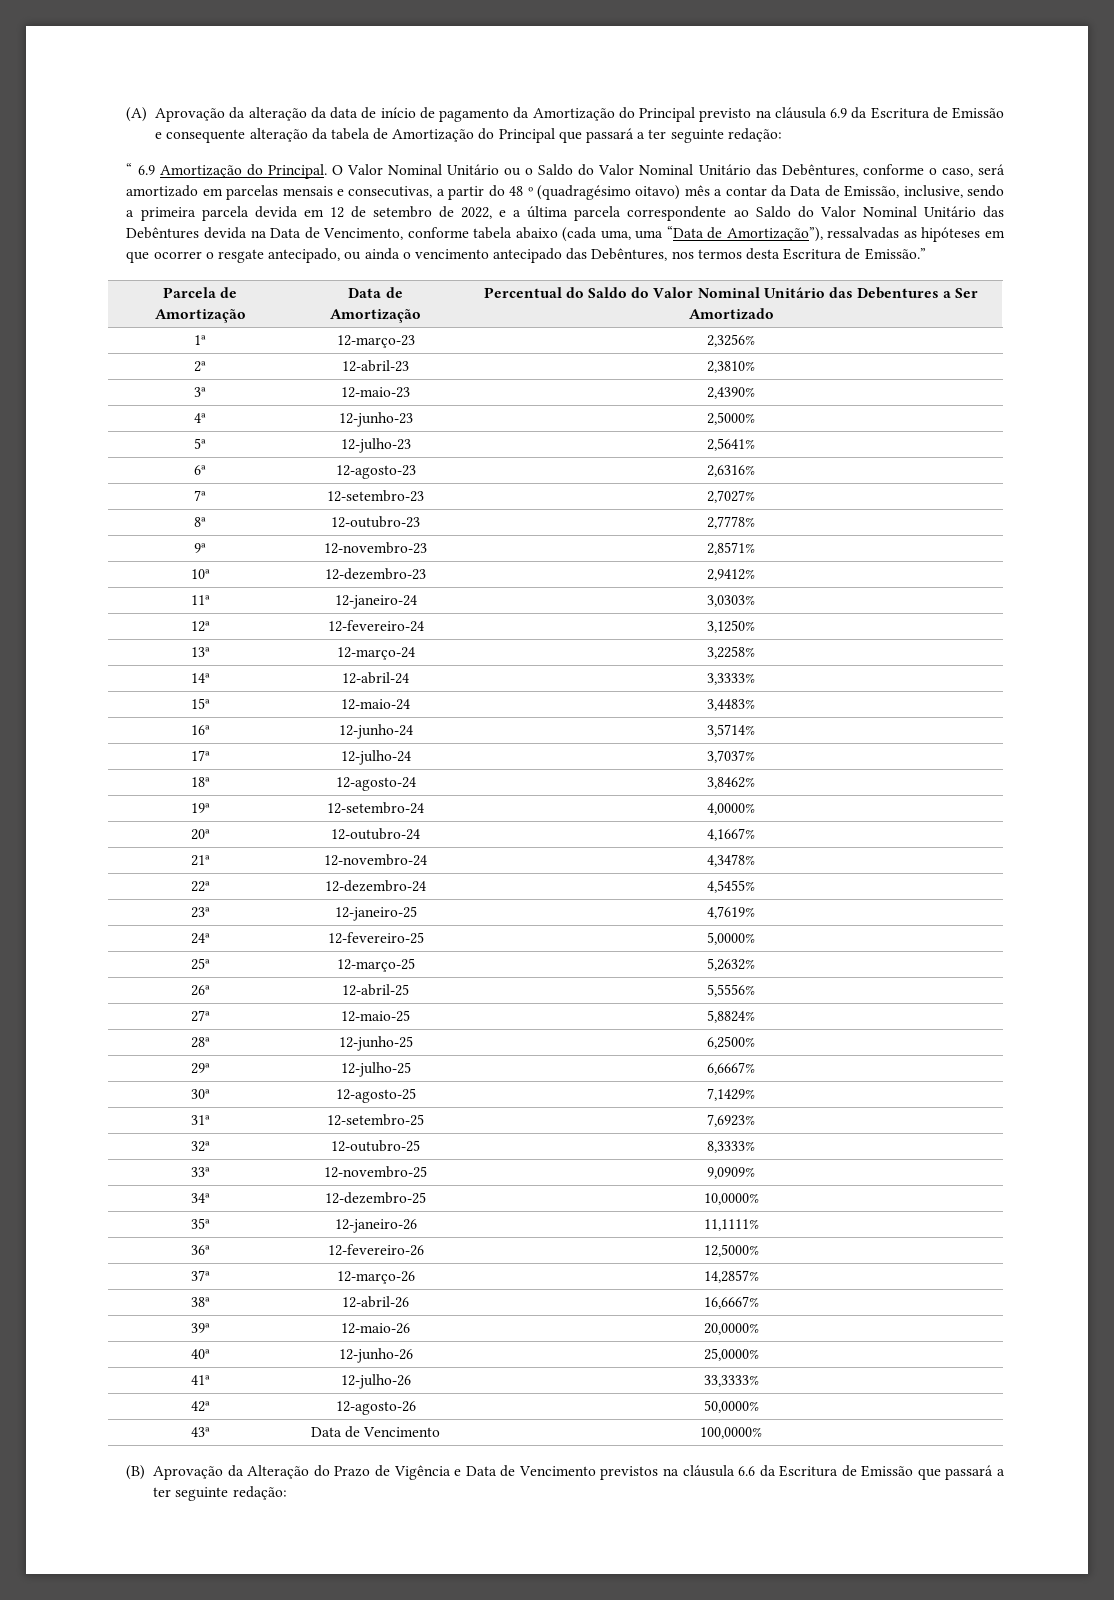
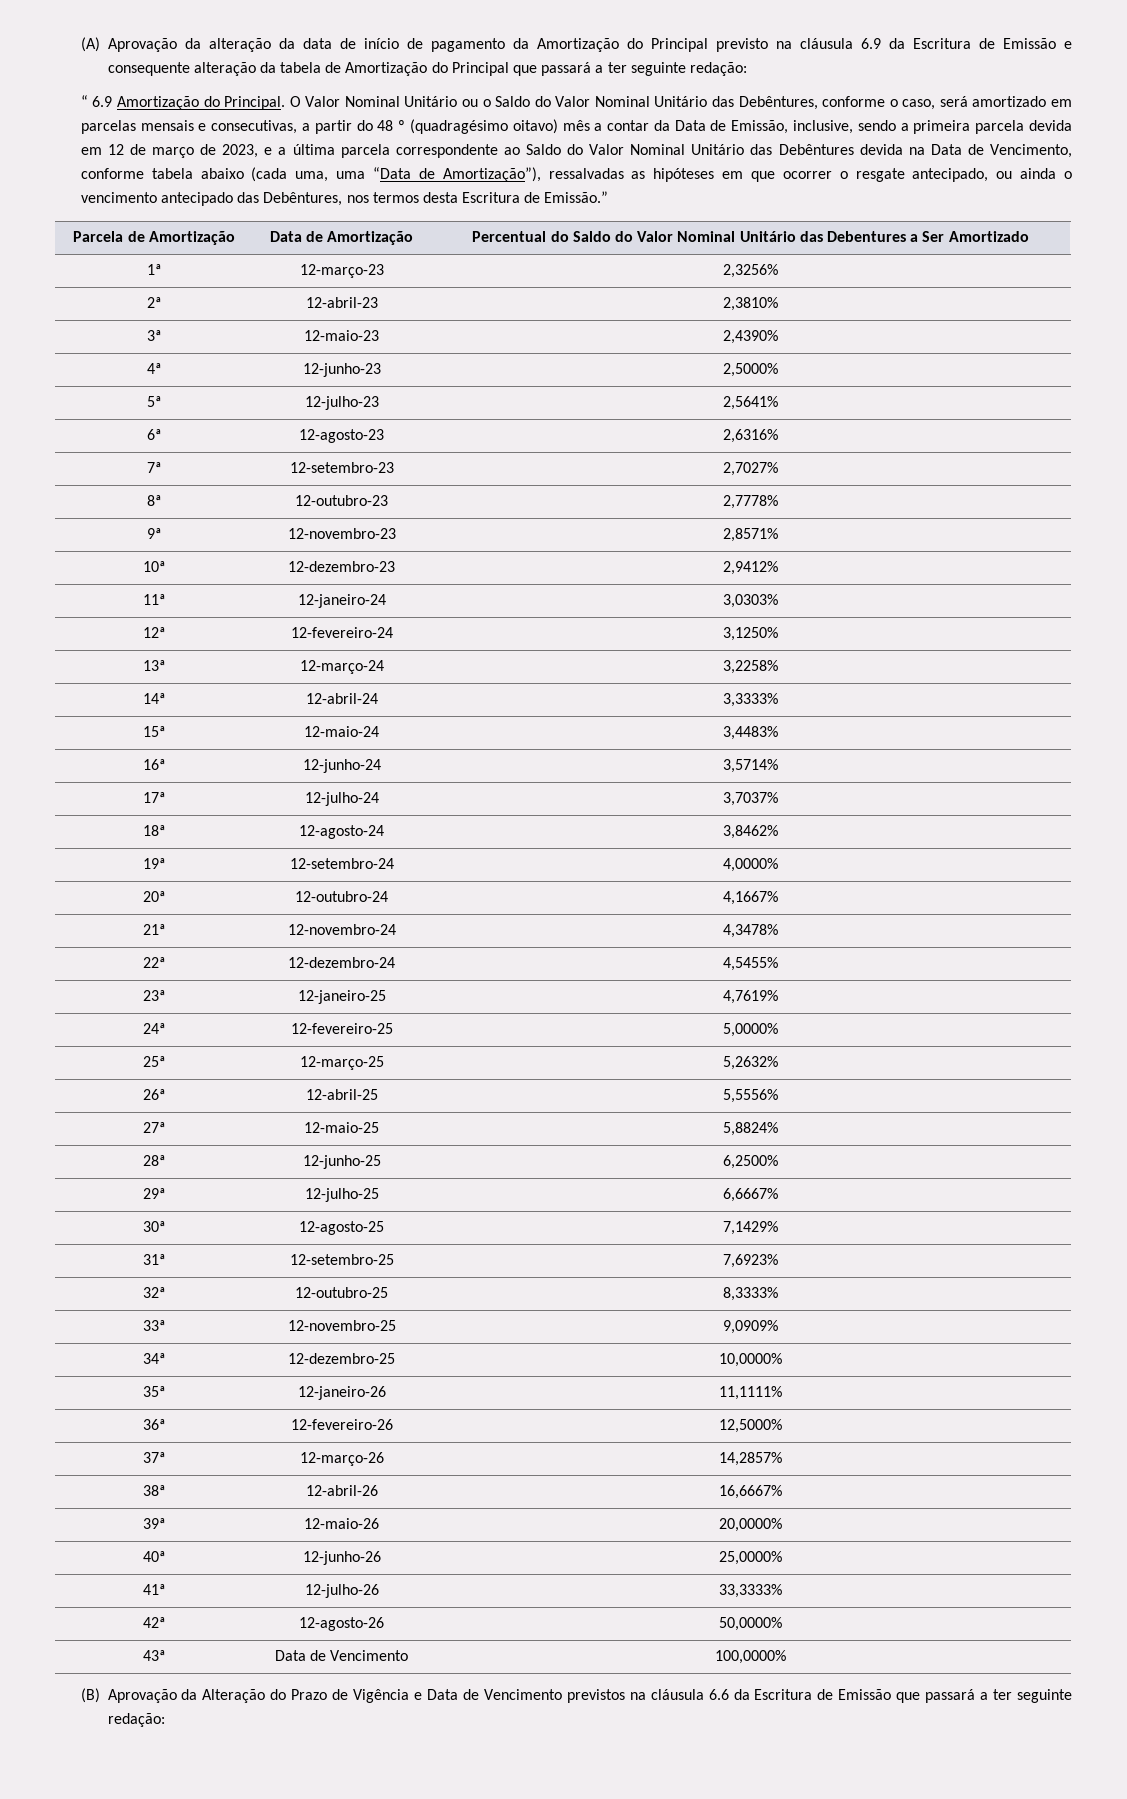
- O Valor Nominal Unitário ou o Saldo do Valor Nominal Unitário das Debêntures, conforme o caso, será amortizado em parcelas mensais e consecutivas, a partir do 48 º (quadragésimo oitavo) mês a contar da Data de Emissão, inclusive, sendo a primeira parcela devida em 12 de setembro de 2022, e a última parcela correspondente ao Saldo do Valor Nominal Unitário das Debêntures devida na Data de Vencimento, conforme tabela abaixo (cada uma, uma “Data de Amortização”), ressalvadas as hipóteses em que ocorrer o resgate antecipado, ou ainda o vencimento antecipado das Debêntures, nos termos desta Escritura de Emissão.”
+ O Valor Nominal Unitário ou o Saldo do Valor Nominal Unitário das Debêntures, conforme o caso, será amortizado em parcelas mensais e consecutivas, a partir do 48 º (quadragésimo oitavo) mês a contar da Data de Emissão, inclusive, sendo a primeira parcela devida em 12 de março de 2023, e a última parcela correspondente ao Saldo do Valor Nominal Unitário das Debêntures devida na Data de Vencimento, conforme tabela abaixo (cada uma, uma “Data de Amortização”), ressalvadas as hipóteses em que ocorrer o resgate antecipado, ou ainda o vencimento antecipado das Debêntures, nos termos desta Escritura de Emissão.”

